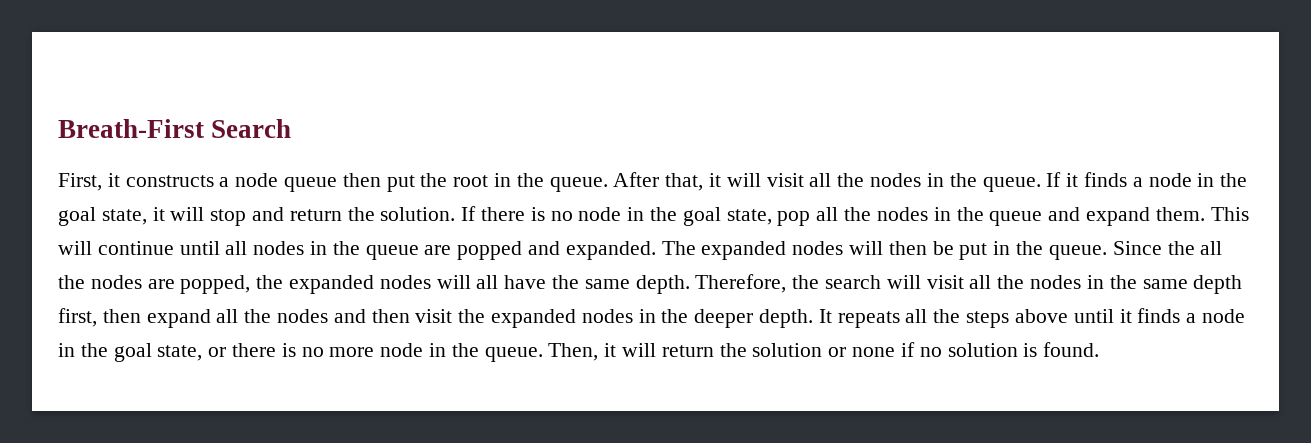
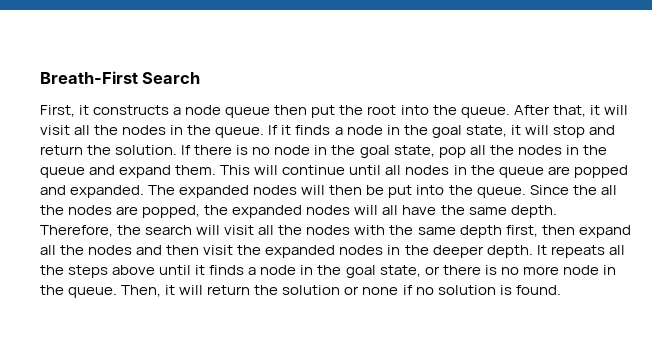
- First, it constructs a node queue then put the root in the queue.
+ First, it constructs a node queue then put the root into the queue.
- The expanded nodes will then be put in the queue.
+ The expanded nodes will then be put into the queue.
- Therefore, the search will visit all the nodes in the same depth first, then expand all the nodes and then visit the expanded nodes in the deeper depth.
+ Therefore, the search will visit all the nodes with the same depth first, then expand all the nodes and then visit the expanded nodes in the deeper depth.

